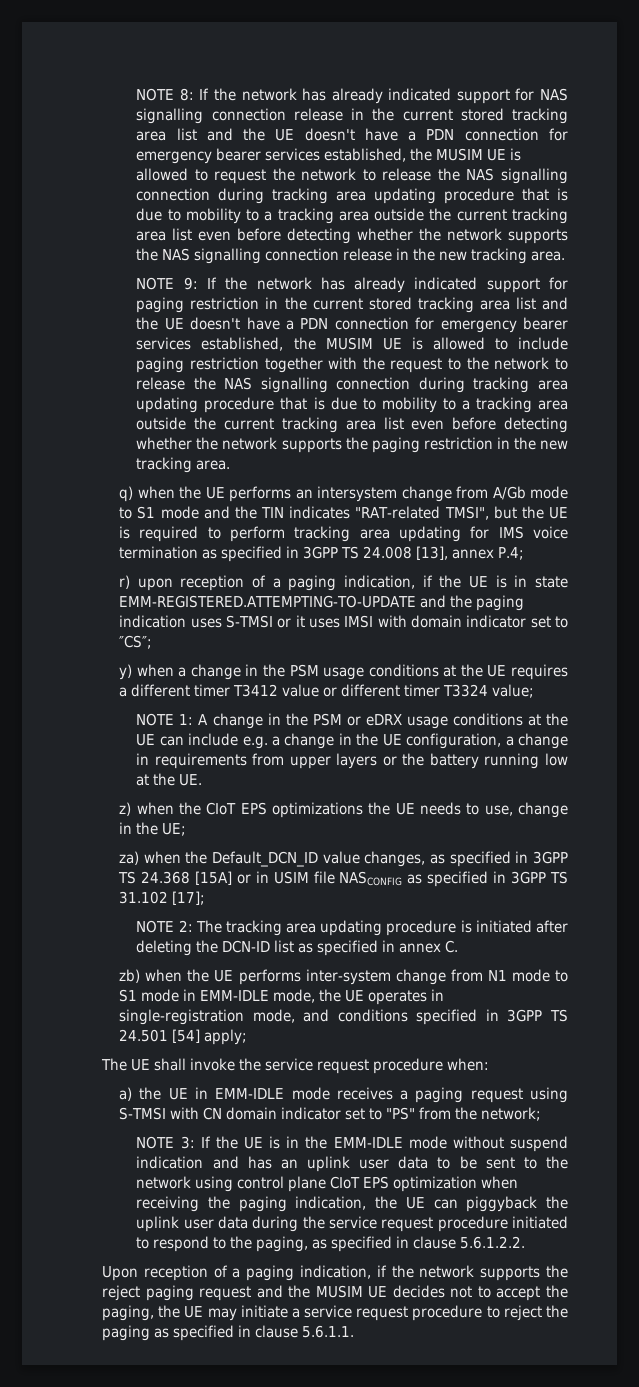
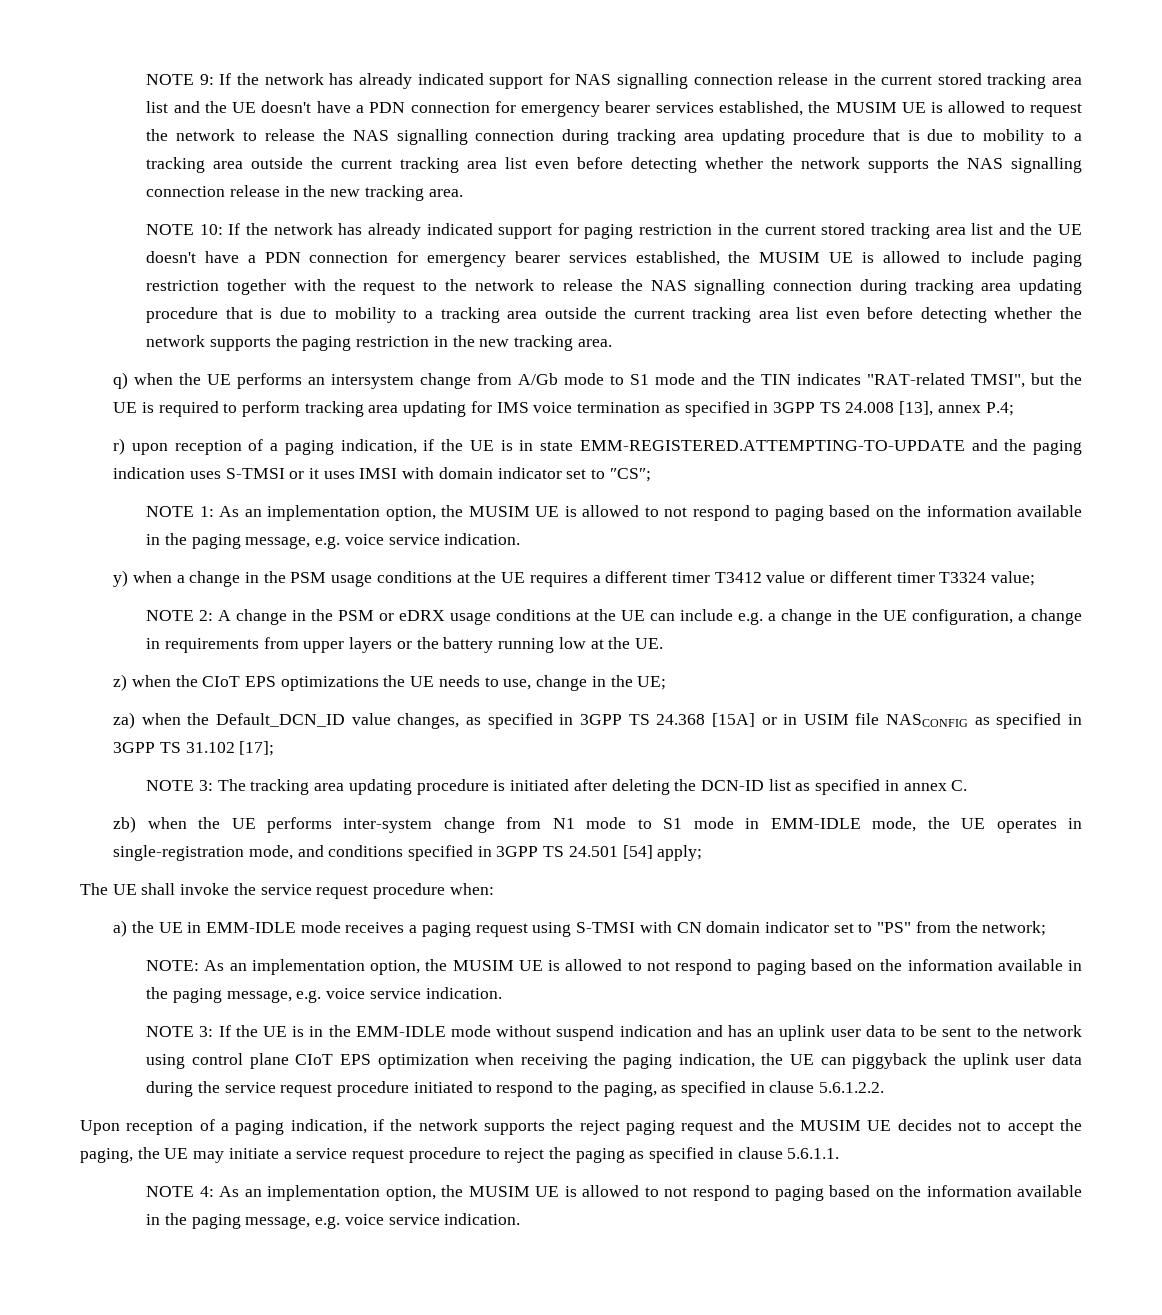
- NOTE 8:
+ NOTE 9:
- NOTE 9:
+ NOTE 10:
+ NOTE 1: As an implementation option, the MUSIM UE is allowed to not respond to paging based on the information available in the paging message, e.g. voice service indication.
- NOTE 1: A change in the PSM or eDRX usage conditions at the UE can include e.g. a change in the UE configuration, a change in requirements from upper layers or the battery running low at the UE.
+ NOTE 2: A change in the PSM or eDRX usage conditions at the UE can include e.g. a change in the UE configuration, a change in requirements from upper layers or the battery running low at the UE.
- NOTE 2: The tracking area updating procedure is initiated after deleting the DCN-ID list as specified in annex C.
+ NOTE 3: The tracking area updating procedure is initiated after deleting the DCN-ID list as specified in annex C.
+ NOTE: As an implementation option, the MUSIM UE is allowed to not respond to paging based on the information available in the paging message, e.g. voice service indication.
+ NOTE 4: As an implementation option, the MUSIM UE is allowed to not respond to paging based on the information available in the paging message, e.g. voice service indication.

